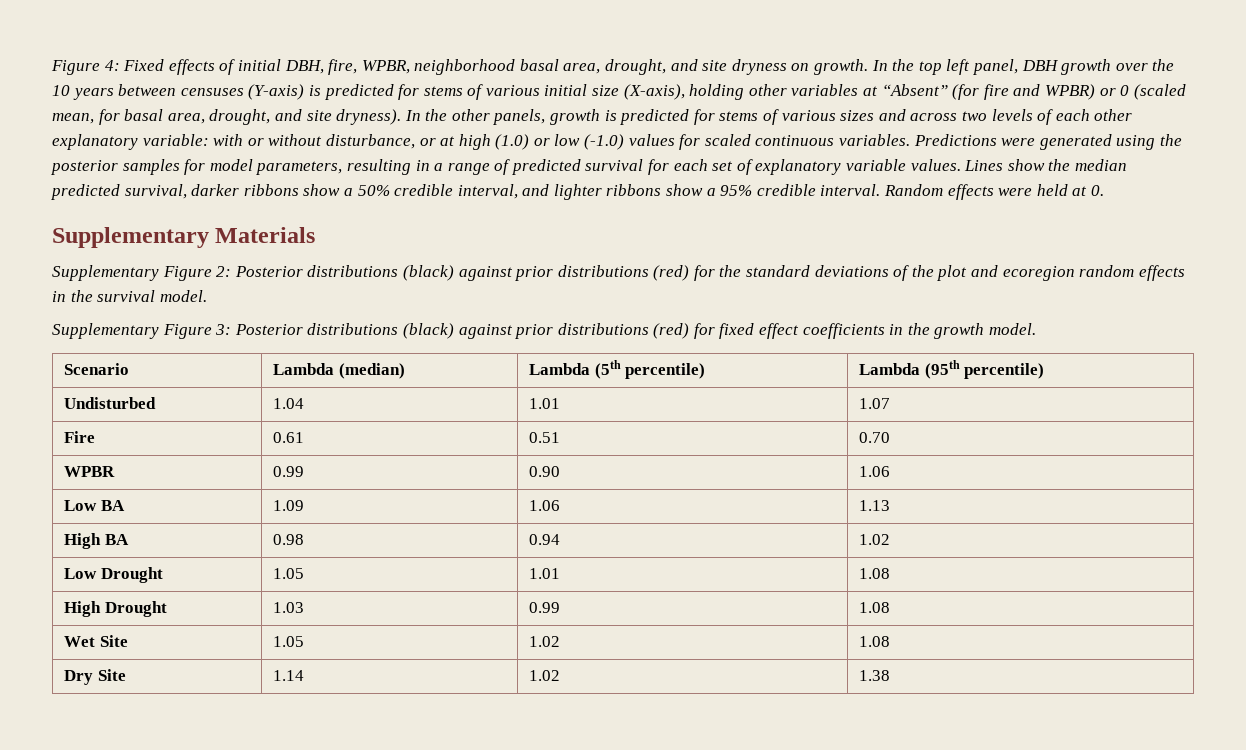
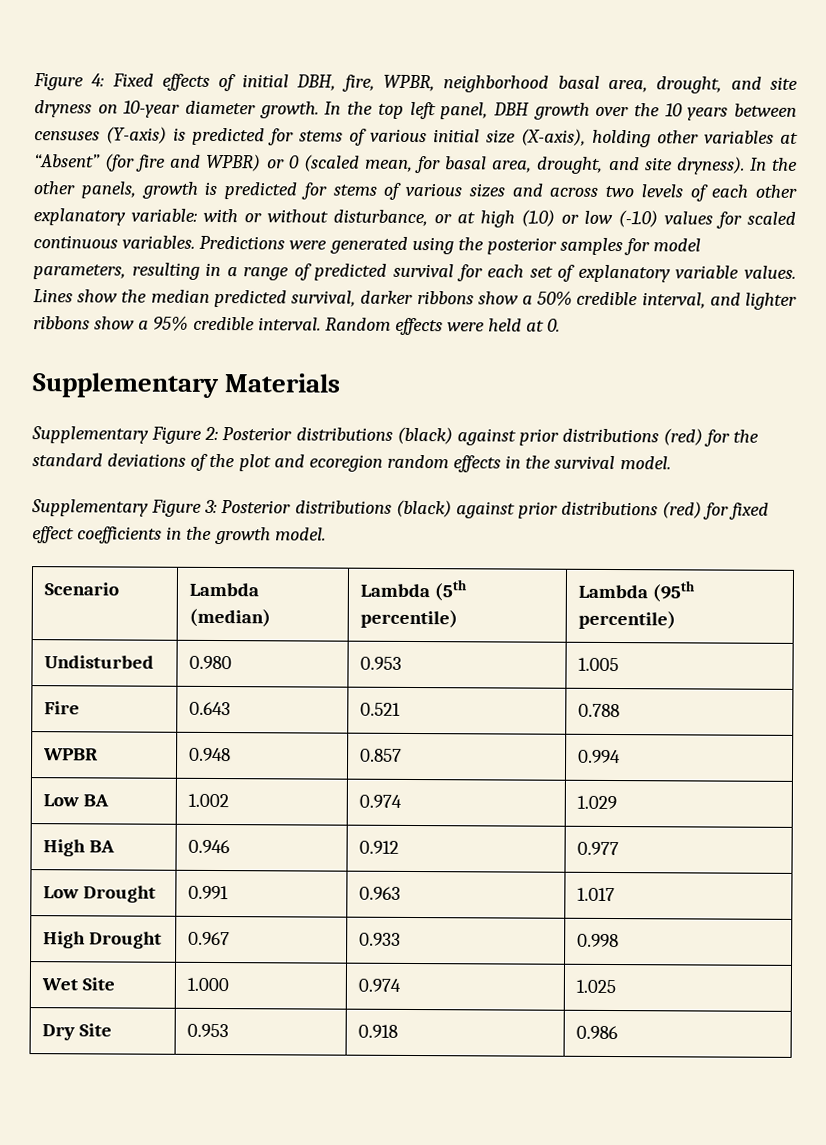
- Figure 4: Fixed effects of initial DBH, fire, WPBR, neighborhood basal area, drought, and site dryness on growth.
+ Figure 4: Fixed effects of initial DBH, fire, WPBR, neighborhood basal area, drought, and site dryness on 10-year diameter growth.
- Undisturbed | 1.04 | 1.01 | 1.07
- Fire | 0.61 | 0.51 | 0.70
- WPBR | 0.99 | 0.90 | 1.06
+ Undisturbed | 0.980 | 0.953 | 1.005
+ Fire | 0.643 | 0.521 | 0.788
+ WPBR | 0.948 | 0.857 | 0.994
- Low BA | 1.09 | 1.06 | 1.13
+ Low BA | 1.002 | 0.974 | 1.029
- High BA | 0.98 | 0.94 | 1.02
+ High BA | 0.946 | 0.912 | 0.977
- Low Drought | 1.05 | 1.01 | 1.08
+ Low Drought | 0.991 | 0.963 | 1.017
- High Drought | 1.03 | 0.99 | 1.08
+ High Drought | 0.967 | 0.933 | 0.998
- Wet Site | 1.05 | 1.02 | 1.08
+ Wet Site | 1.000 | 0.974 | 1.025
- Dry Site | 1.14 | 1.02 | 1.38
+ Dry Site | 0.953 | 0.918 | 0.986

